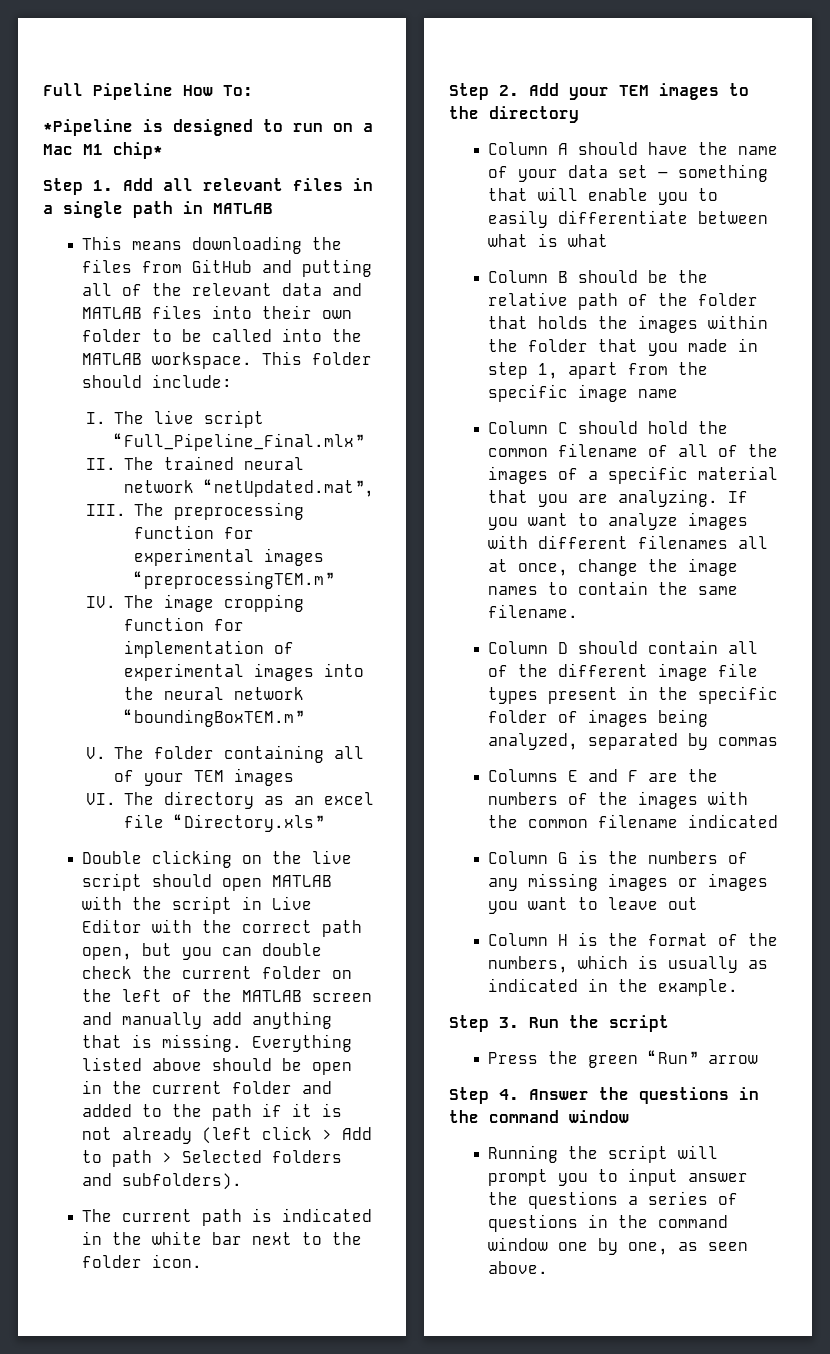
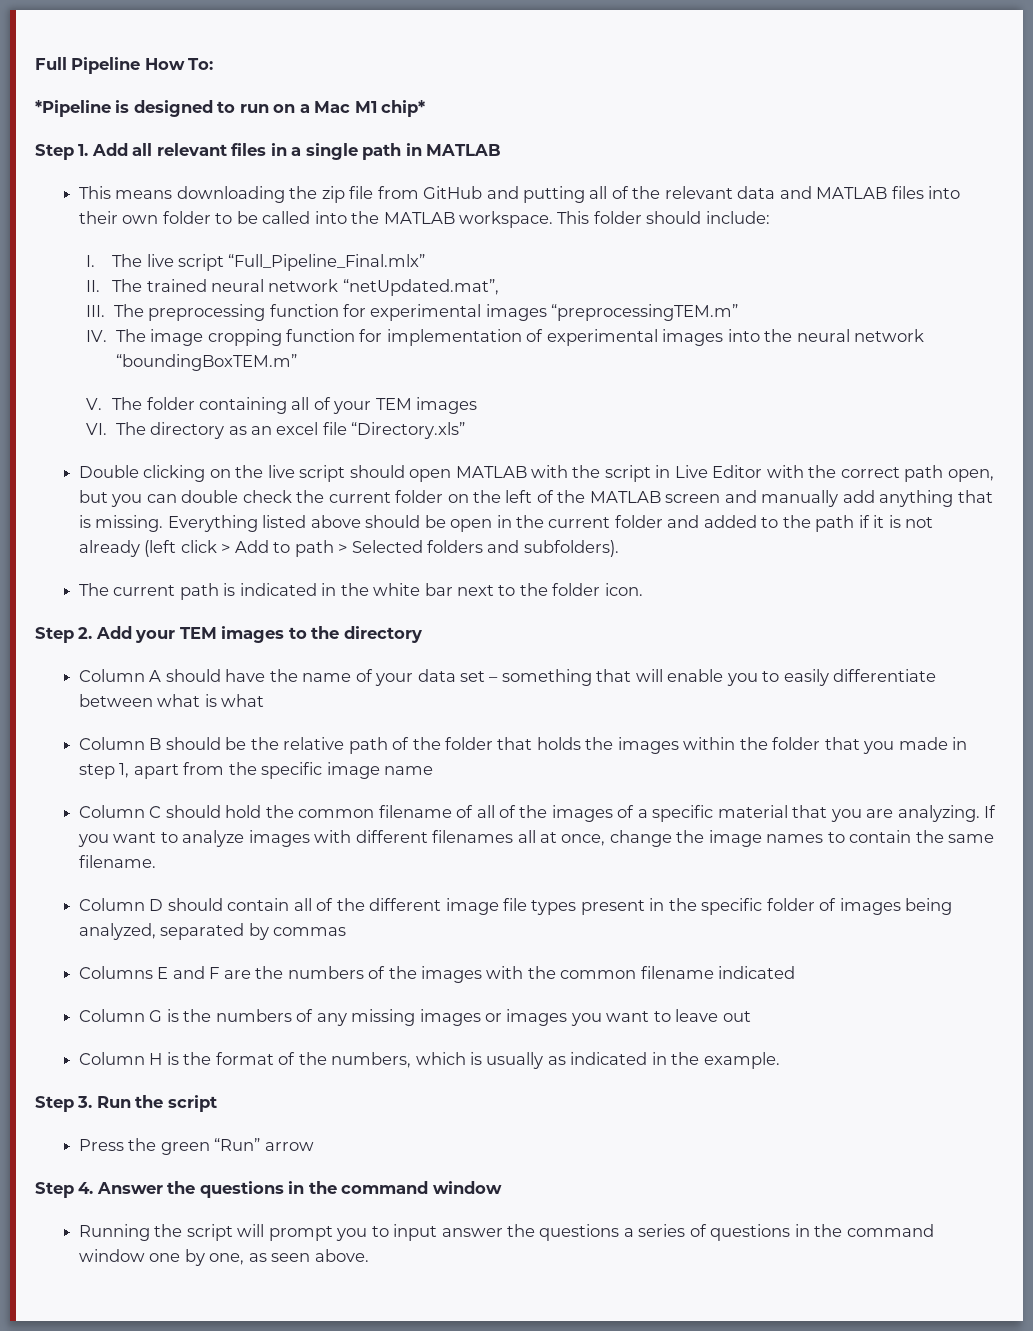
- This means downloading the files from GitHub and putting all of the relevant data and MATLAB files into their own folder to be called into the MATLAB workspace.
+ This means downloading the zip file from GitHub and putting all of the relevant data and MATLAB files into their own folder to be called into the MATLAB workspace.

